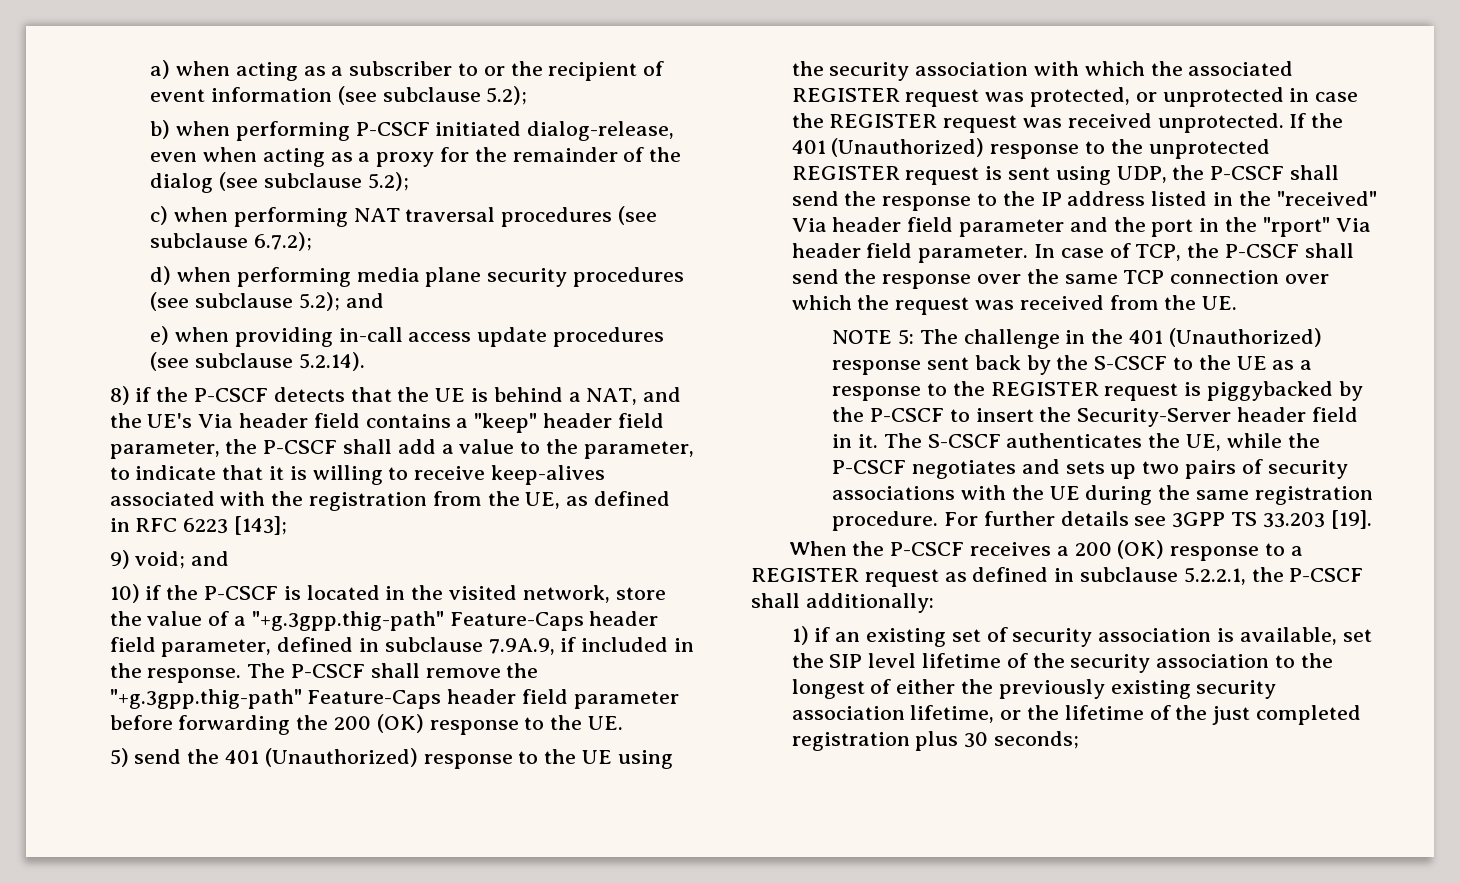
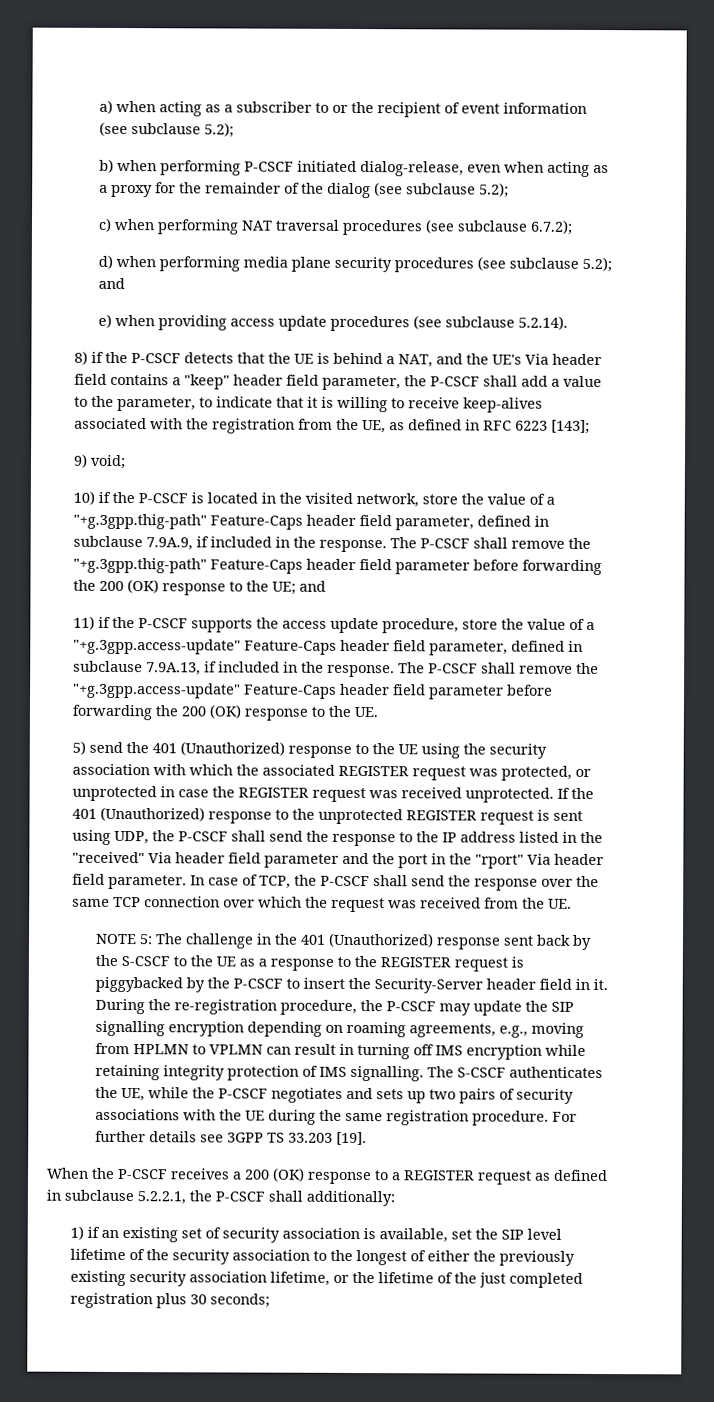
- e) when providing in-call access update procedures (see subclause 5.2.14).
+ e) when providing access update procedures (see subclause 5.2.14).
- 9) void; and
+ 9) void;
- The P-CSCF shall remove the "+g.3gpp.thig-path" Feature-Caps header field parameter before forwarding the 200 (OK) response to the UE.
+ The P-CSCF shall remove the "+g.3gpp.thig-path" Feature-Caps header field parameter before forwarding the 200 (OK) response to the UE; and
+ 11) if the P-CSCF supports the access update procedure, store the value of a "+g.3gpp.access-update" Feature-Caps header field parameter, defined in subclause 7.9A.13, if included in the response. The P-CSCF shall remove the "+g.3gpp.access-update" Feature-Caps header field parameter before forwarding the 200 (OK) response to the UE.
+ During the re-registration procedure, the P-CSCF may update the SIP signalling encryption depending on roaming agreements, e.g., moving from HPLMN to VPLMN can result in turning off IMS encryption while retaining integrity protection of IMS signalling.

